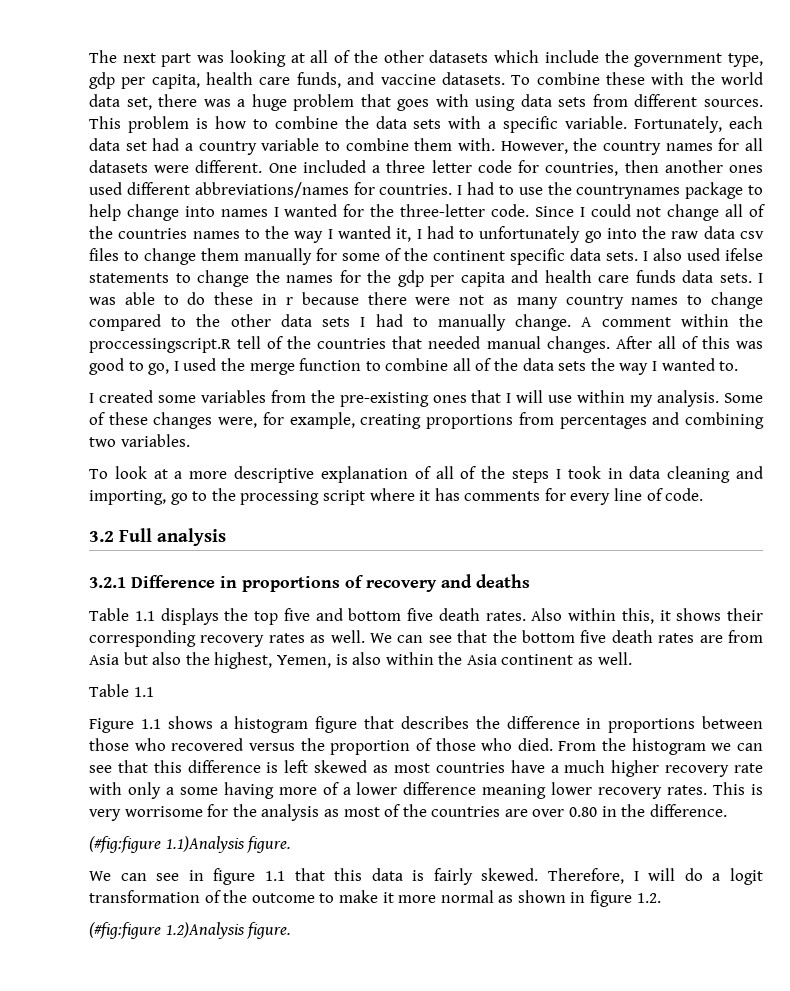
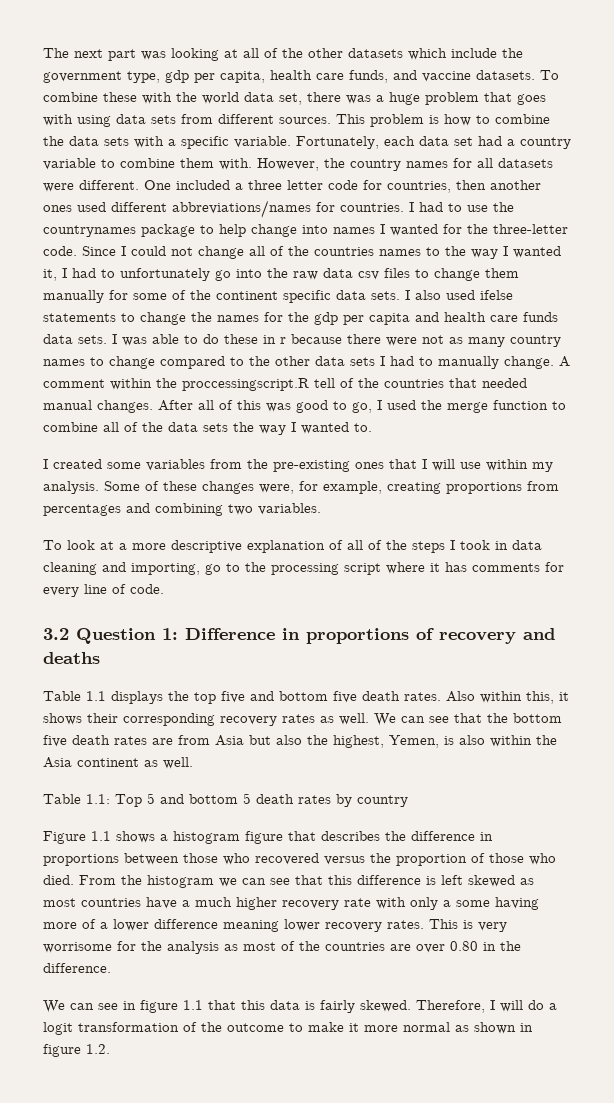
- 3.2 Full analysis
- 3.2.1 Difference in proportions of recovery and deaths
+ 3.2 Question 1: Difference in proportions of recovery and deaths
  We can see that the bottom five death rates are from Asia but also the highest, Yemen, is also within the Asia continent as well.
- Table 1.1
+ Table 1.1: Top 5 and bottom 5 death rates by country
- (#fig:figure 1.1)Analysis figure.
- (#fig:figure 1.2)Analysis figure.

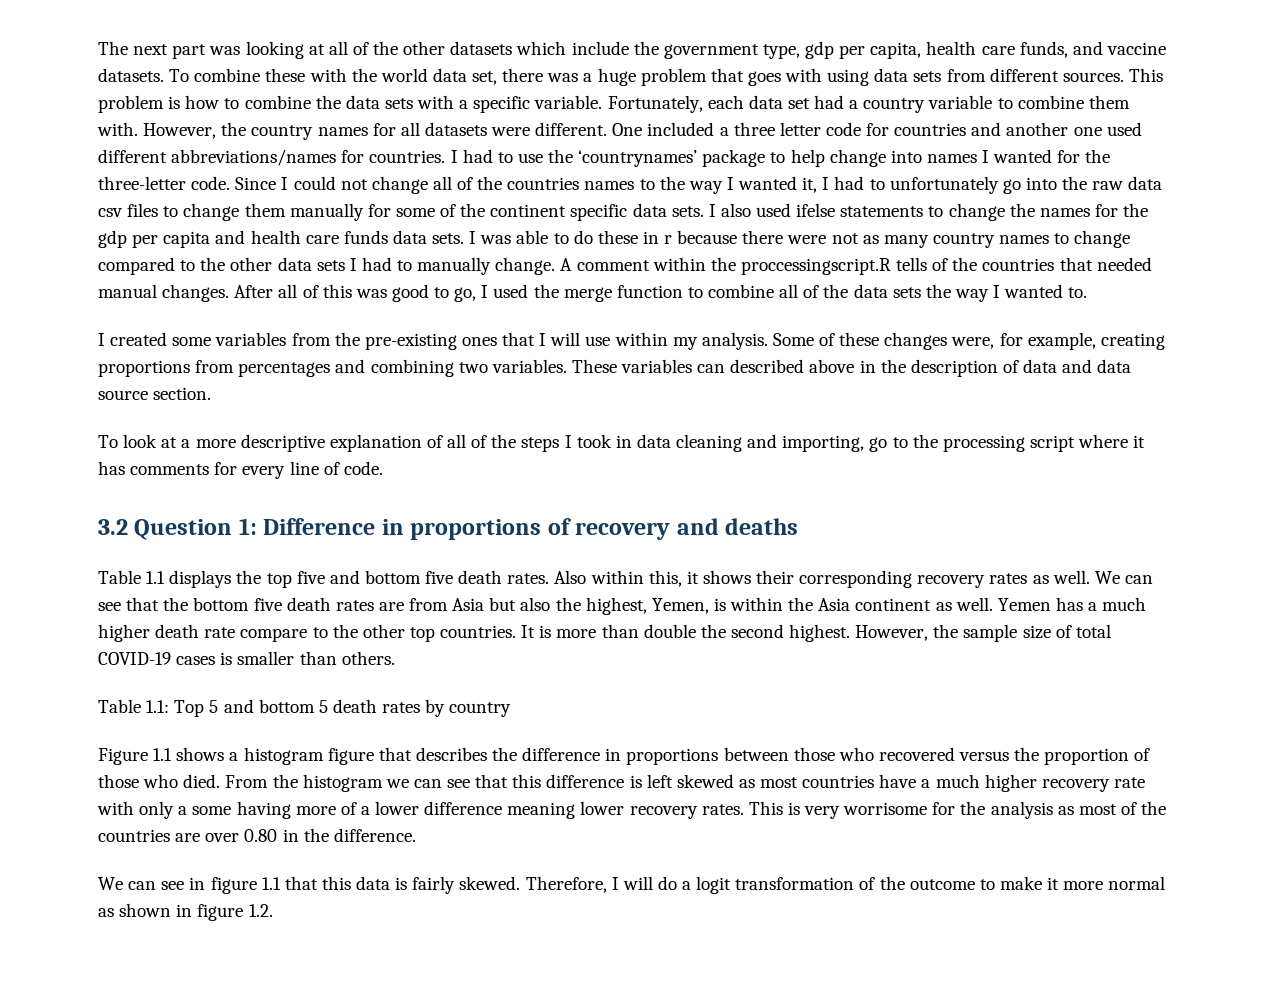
- One included a three letter code for countries, then another ones used different abbreviations/names for countries.
+ One included a three letter code for countries and another one used different abbreviations/names for countries.
- I had to use the countrynames package to help change into names I wanted for the three-letter code.
+ I had to use the ‘countrynames’ package to help change into names I wanted for the three-letter code.
- A comment within the proccessingscript.R tell of the countries that needed manual changes.
+ A comment within the proccessingscript.R tells of the countries that needed manual changes.
+ These variables can described above in the description of data and data source section.
- We can see that the bottom five death rates are from Asia but also the highest, Yemen, is also within the Asia continent as well.
+ We can see that the bottom five death rates are from Asia but also the highest, Yemen, is within the Asia continent as well. Yemen has a much higher death rate compare to the other top countries. It is more than double the second highest. However, the sample size of total COVID-19 cases is smaller than others.

